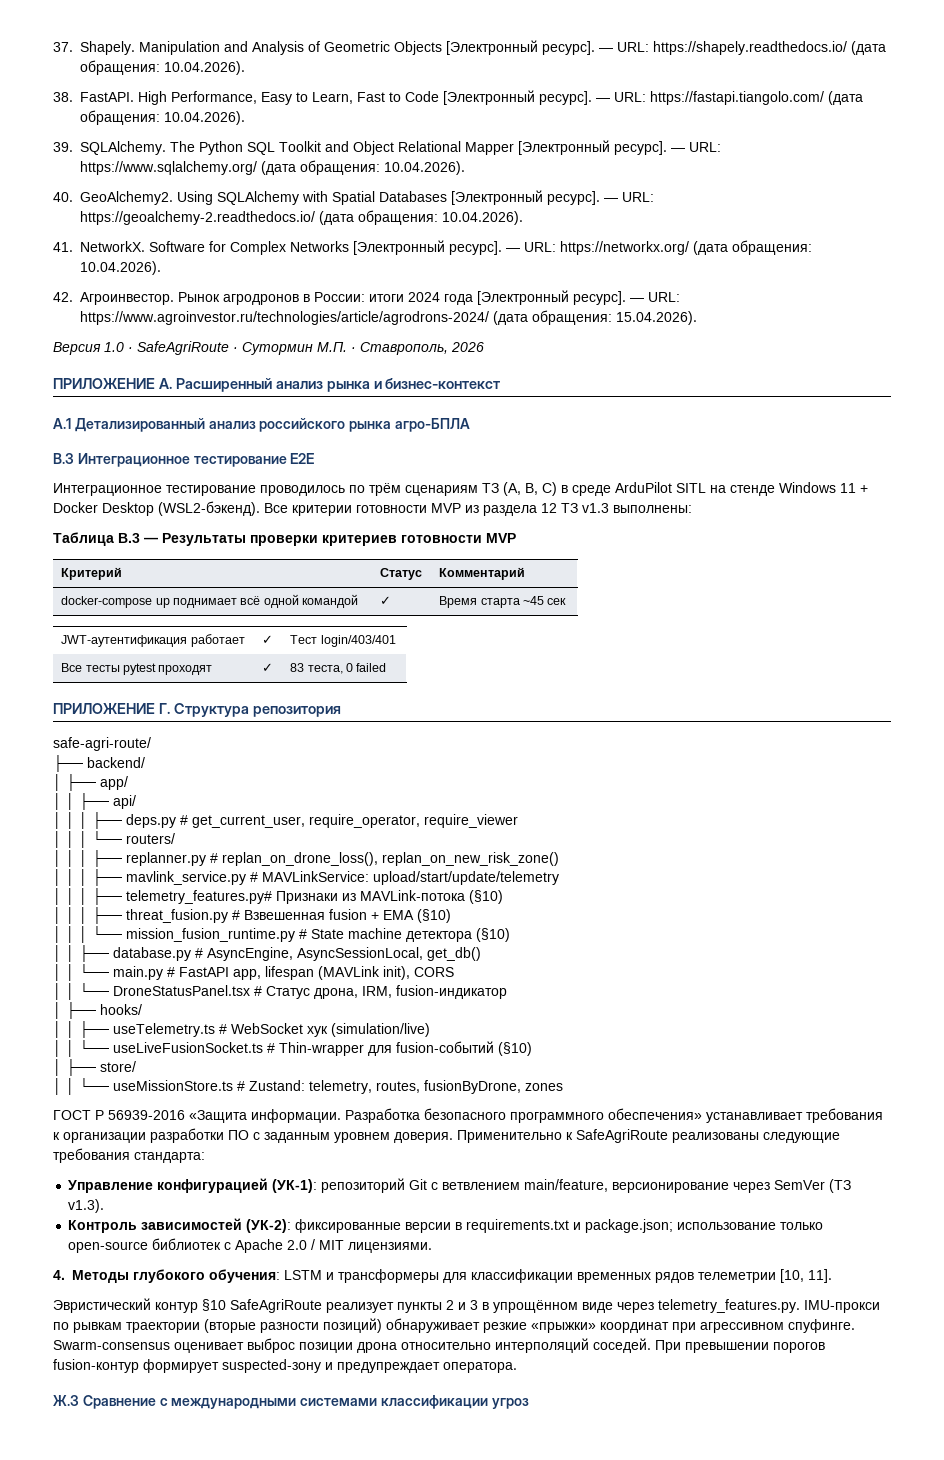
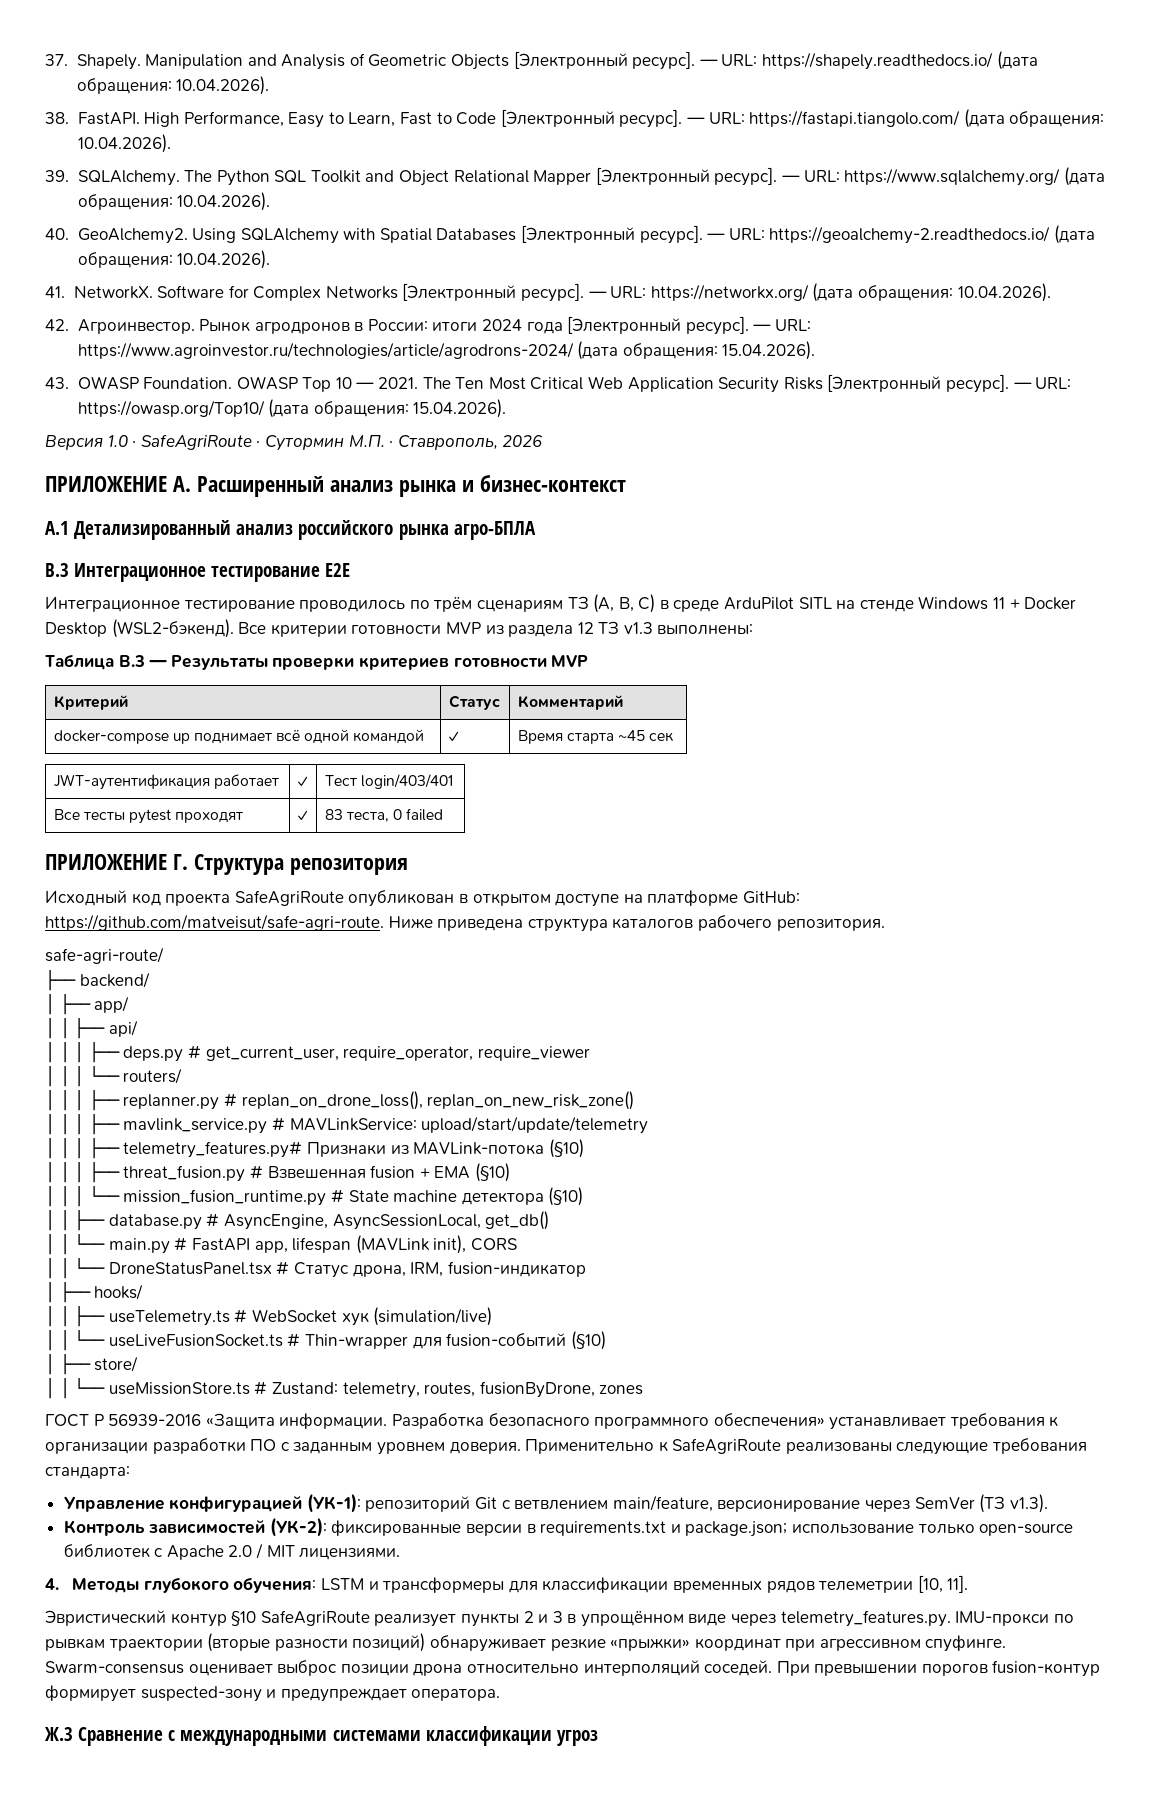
+ 43. OWASP Foundation. OWASP Top 10 — 2021. The Ten Most Critical Web Application Security Risks [Электронный ресурс]. — URL: https://owasp.org/Top10/ (дата обращения: 15.04.2026).
+ Исходный код проекта SafeAgriRoute опубликован в открытом доступе на платформе GitHub: https://github.com/matveisut/safe-agri-route. Ниже приведена структура каталогов рабочего репозитория.

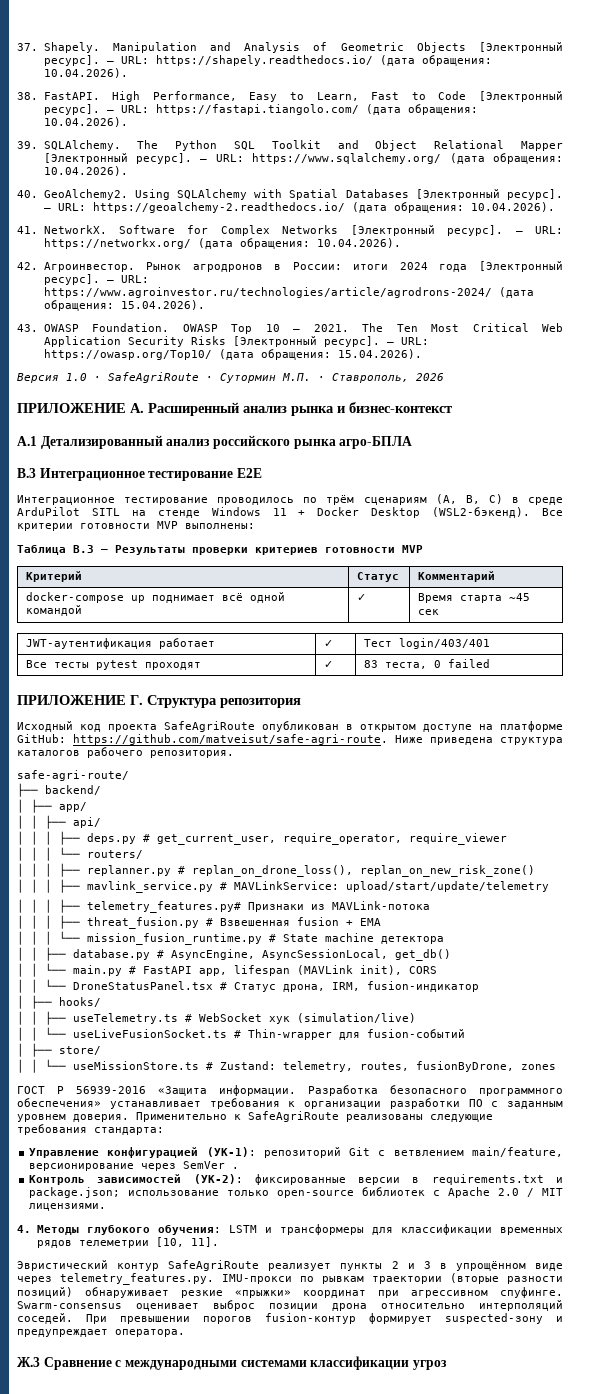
- Интеграционное тестирование проводилось по трём сценариям ТЗ (A, B, C) в среде ArduPilot SITL на стенде Windows 11 + Docker Desktop (WSL2-бэкенд).
+ Интеграционное тестирование проводилось по трём сценариям (A, B, C) в среде ArduPilot SITL на стенде Windows 11 + Docker Desktop (WSL2-бэкенд).
- Все критерии готовности MVP из раздела 12 ТЗ v1.3 выполнены:
+ Все критерии готовности MVP выполнены:
- │ │ │ ├── telemetry_features.py# Признаки из MAVLink-потока (§10)
+ │ │ │ ├── telemetry_features.py# Признаки из MAVLink-потока
- │ │ │ ├── threat_fusion.py # Взвешенная fusion + EMA (§10)
+ │ │ │ ├── threat_fusion.py # Взвешенная fusion + EMA
- │ │ │ └── mission_fusion_runtime.py # State machine детектора (§10)
+ │ │ │ └── mission_fusion_runtime.py # State machine детектора
- │ │ └── useLiveFusionSocket.ts # Thin-wrapper для fusion-событий (§10)
+ │ │ └── useLiveFusionSocket.ts # Thin-wrapper для fusion-событий
- Управление конфигурацией (УК-1): репозиторий Git с ветвлением main/feature, версионирование через SemVer (ТЗ v1.3).
+ Управление конфигурацией (УК-1): репозиторий Git с ветвлением main/feature, версионирование через SemVer .
- Эвристический контур §10 SafeAgriRoute реализует пункты 2 и 3 в упрощённом виде через telemetry_features.py. IMU-прокси по рывкам траектории (вторые разности позиций) обнаруживает резкие «прыжки» координат при агрессивном спуфинге.
+ Эвристический контур SafeAgriRoute реализует пункты 2 и 3 в упрощённом виде через telemetry_features.py. IMU-прокси по рывкам траектории (вторые разности позиций) обнаруживает резкие «прыжки» координат при агрессивном спуфинге.

